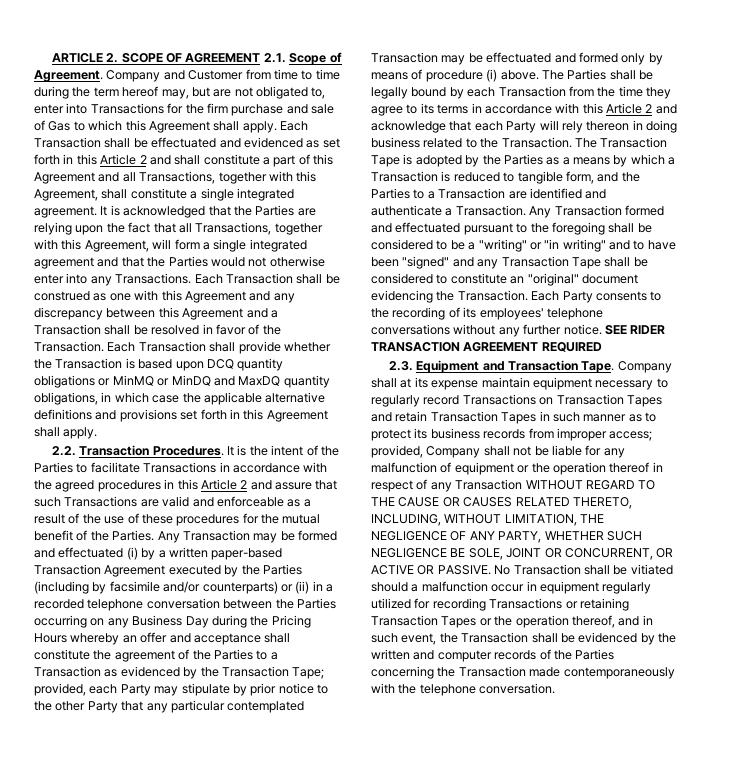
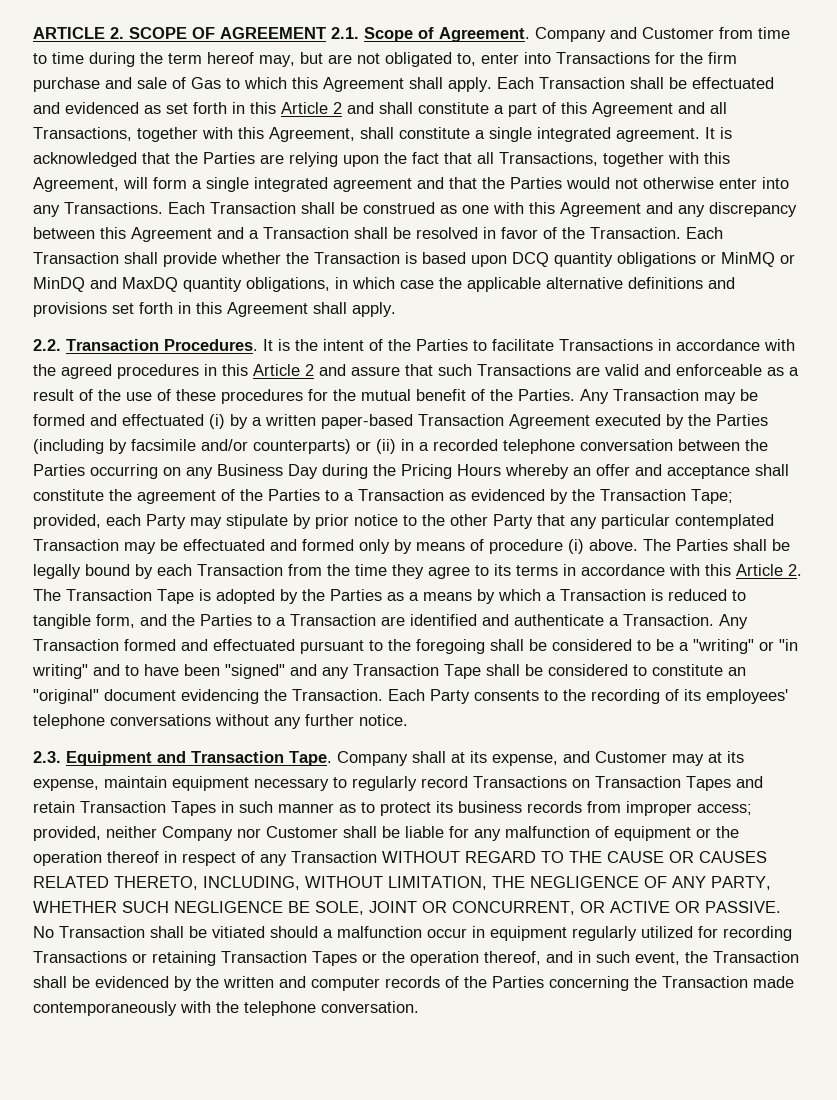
- The Parties shall be legally bound by each Transaction from the time they agree to its terms in accordance with this Article 2 and acknowledge that each Party will rely thereon in doing business related to the Transaction. The Transaction Tape is adopted by the Parties as a means by which a Transaction is reduced to tangible form, and the Parties to a Transaction are identified and authenticate a Transaction.
+ The Parties shall be legally bound by each Transaction from the time they agree to its terms in accordance with this Article 2. The Transaction Tape is adopted by the Parties as a means by which a Transaction is reduced to tangible form, and the Parties to a Transaction are identified and authenticate a Transaction.
- SEE RIDER TRANSACTION AGREEMENT REQUIRED
- Company shall at its expense maintain equipment necessary to regularly record Transactions on Transaction Tapes and retain Transaction Tapes in such manner as to protect its business records from improper access;
+ Company shall at its expense, and Customer may at its expense, maintain equipment necessary to regularly record Transactions on Transaction Tapes and retain Transaction Tapes in such manner as to protect its business records from improper access;
- provided, Company shall not be liable for any malfunction of equipment or the operation thereof in respect of any Transaction WITHOUT REGARD TO THE CAUSE OR CAUSES RELATED THERETO, INCLUDING, WITHOUT LIMITATION, THE NEGLIGENCE OF ANY PARTY, WHETHER SUCH NEGLIGENCE BE SOLE, JOINT OR CONCURRENT, OR ACTIVE OR PASSIVE.
+ provided, neither Company nor Customer shall be liable for any malfunction of equipment or the operation thereof in respect of any Transaction WITHOUT REGARD TO THE CAUSE OR CAUSES RELATED THERETO, INCLUDING, WITHOUT LIMITATION, THE NEGLIGENCE OF ANY PARTY, WHETHER SUCH NEGLIGENCE BE SOLE, JOINT OR CONCURRENT, OR ACTIVE OR PASSIVE.

